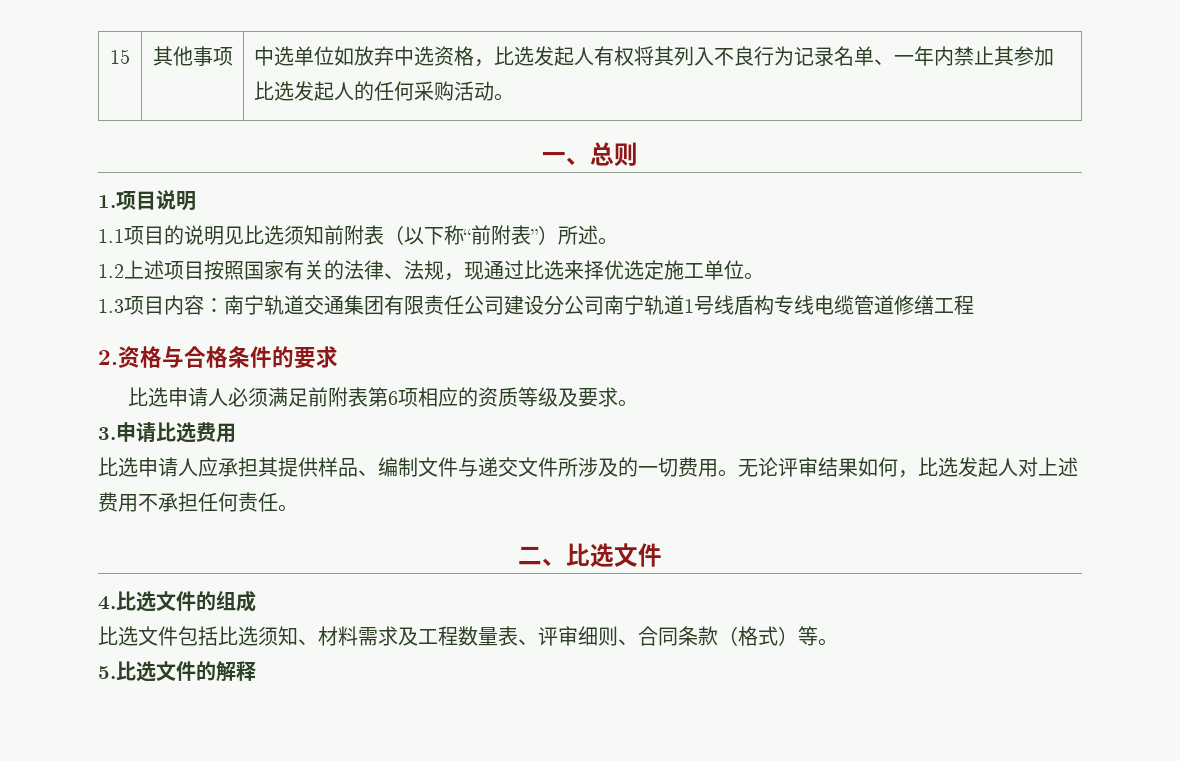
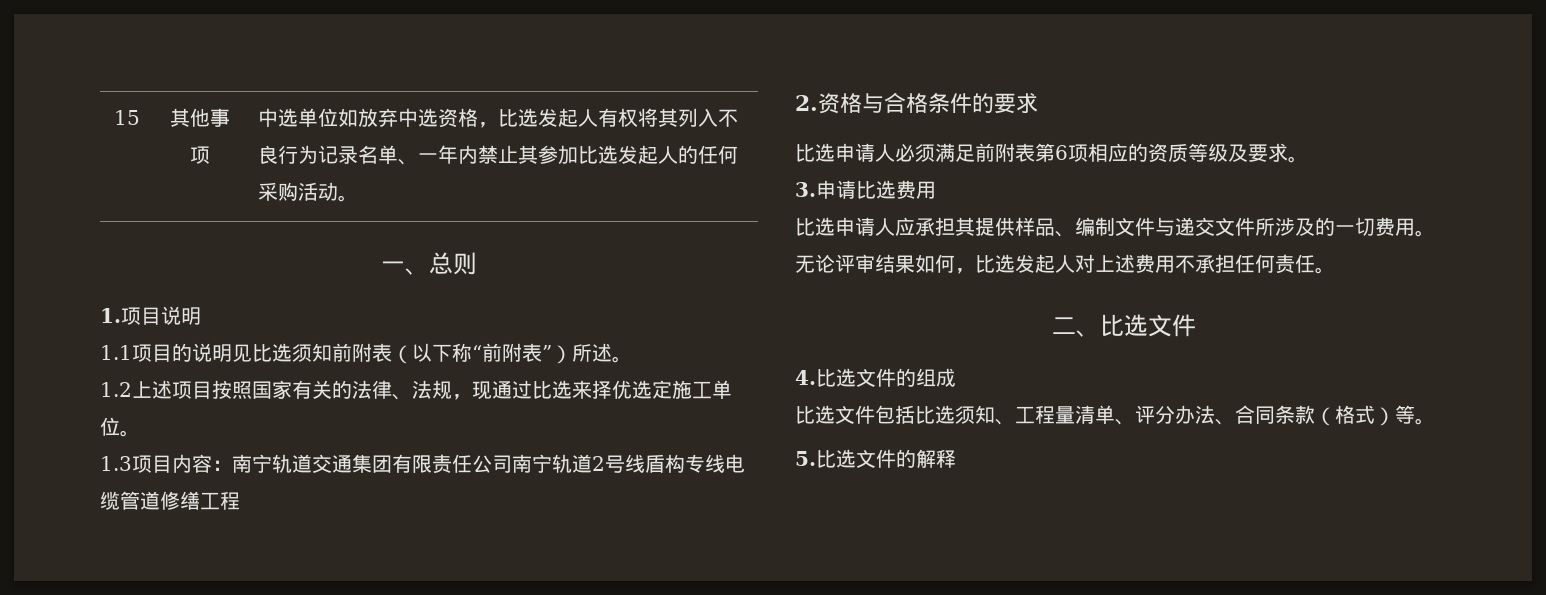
- 1.3项目内容：南宁轨道交通集团有限责任公司建设分公司南宁轨道1号线盾构专线电缆管道修缮工程
+ 1.3项目内容：南宁轨道交通集团有限责任公司南宁轨道2号线盾构专线电缆管道修缮工程
- 比选文件包括比选须知、材料需求及工程数量表、评审细则、合同条款（格式）等。
+ 比选文件包括比选须知、工程量清单、评分办法、合同条款（格式）等。

